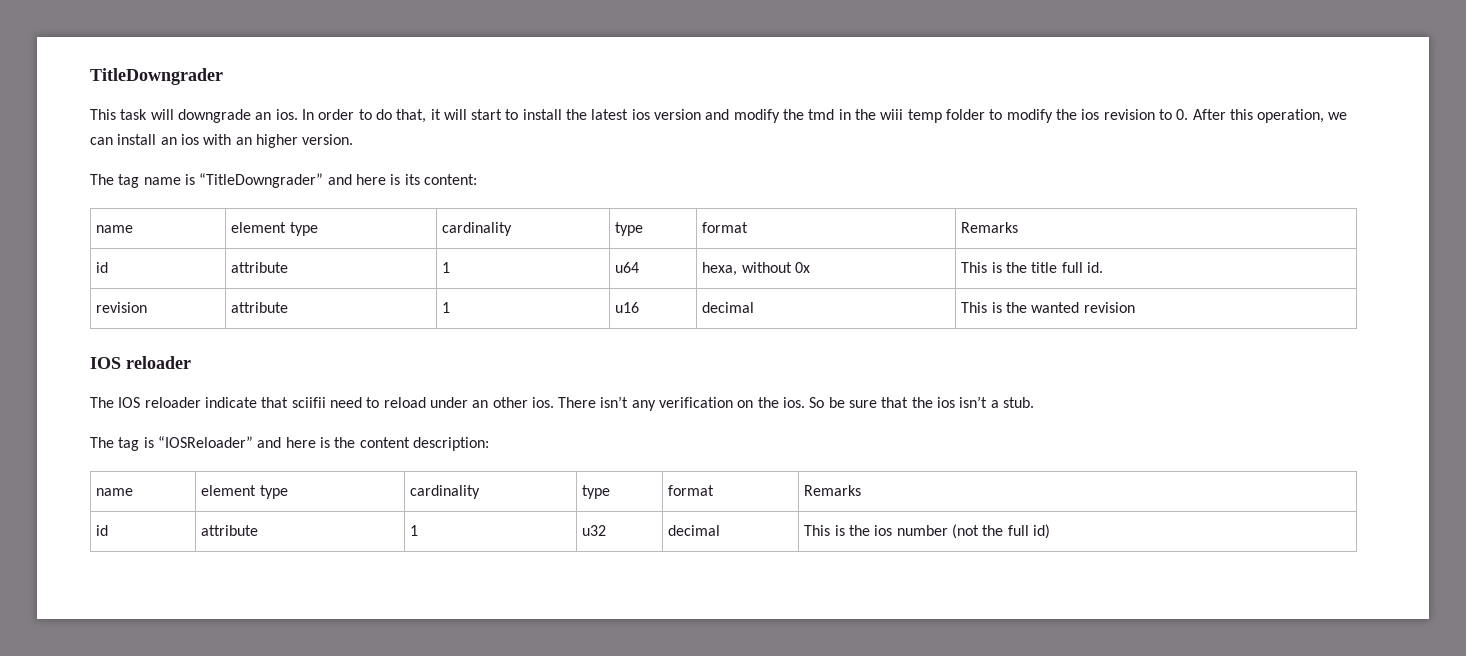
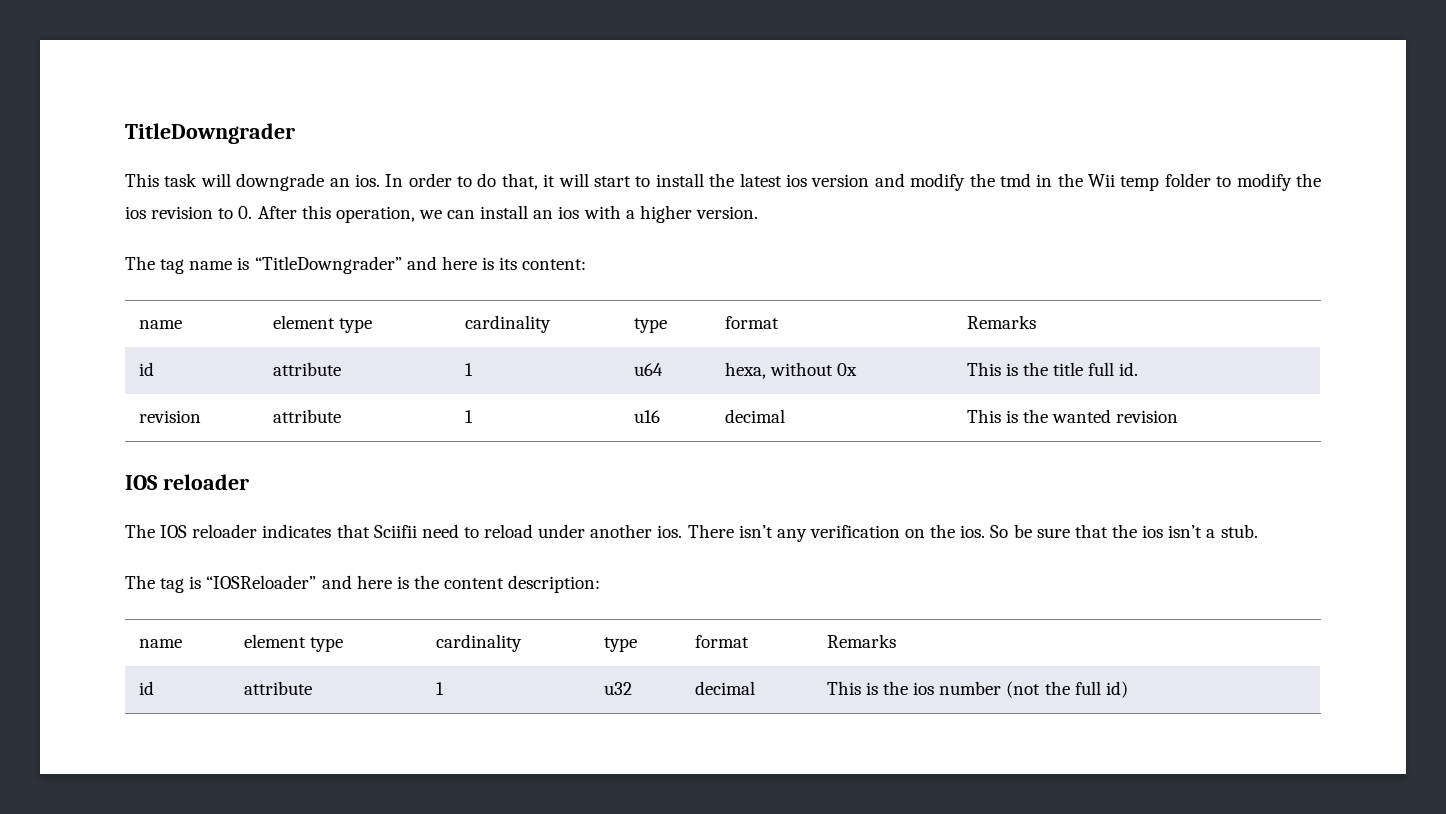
- In order to do that, it will start to install the latest ios version and modify the tmd in the wiii temp folder to modify the ios revision to 0. After this operation, we can install an ios with an higher version.
+ In order to do that, it will start to install the latest ios version and modify the tmd in the Wii temp folder to modify the ios revision to 0. After this operation, we can install an ios with a higher version.
- The IOS reloader indicate that sciifii need to reload under an other ios.
+ The IOS reloader indicates that Sciifii need to reload under another ios.

